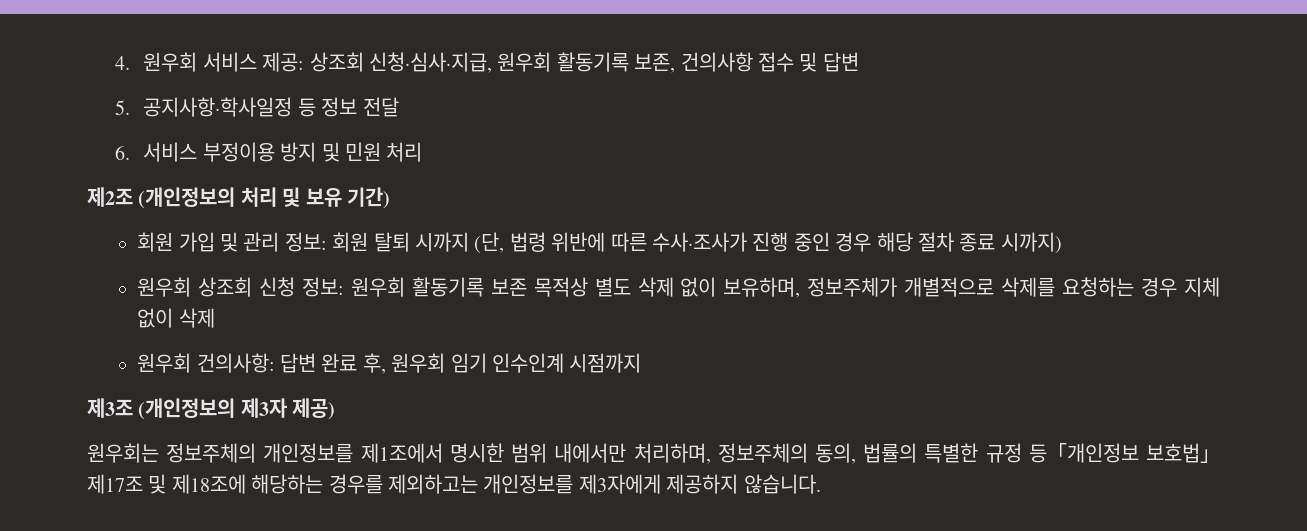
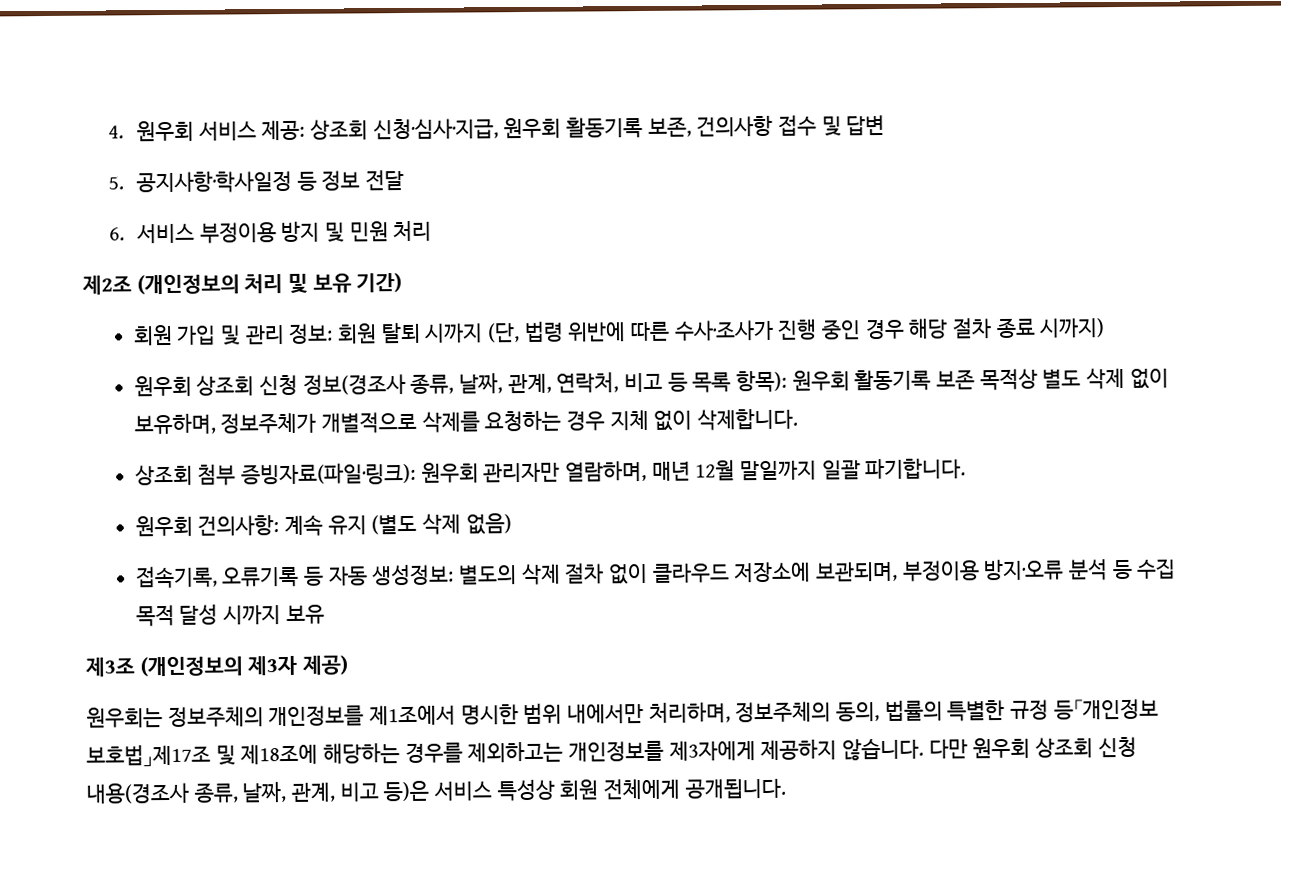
- 원우회 상조회 신청 정보: 원우회 활동기록 보존 목적상 별도 삭제 없이 보유하며, 정보주체가 개별적으로 삭제를 요청하는 경우 지체 없이 삭제
- 원우회 건의사항: 답변 완료 후, 원우회 임기 인수인계 시점까지
+ 원우회 상조회 신청 정보(경조사 종류, 날짜, 관계, 연락처, 비고 등 목록 항목): 원우회 활동기록 보존 목적상 별도 삭제 없이 보유하며, 정보주체가 개별적으로 삭제를 요청하는 경우 지체 없이 삭제합니다.
+ 상조회 첨부 증빙자료(파일·링크): 원우회 관리자만 열람하며, 매년 12월 말일까지 일괄 파기합니다.
+ 원우회 건의사항: 계속 유지 (별도 삭제 없음)
+ 접속기록, 오류기록 등 자동 생성정보: 별도의 삭제 절차 없이 클라우드 저장소에 보관되며, 부정이용 방지·오류 분석 등 수집 목적 달성 시까지 보유
+ 다만 원우회 상조회 신청 내용(경조사 종류, 날짜, 관계, 비고 등)은 서비스 특성상 회원 전체에게 공개됩니다.

